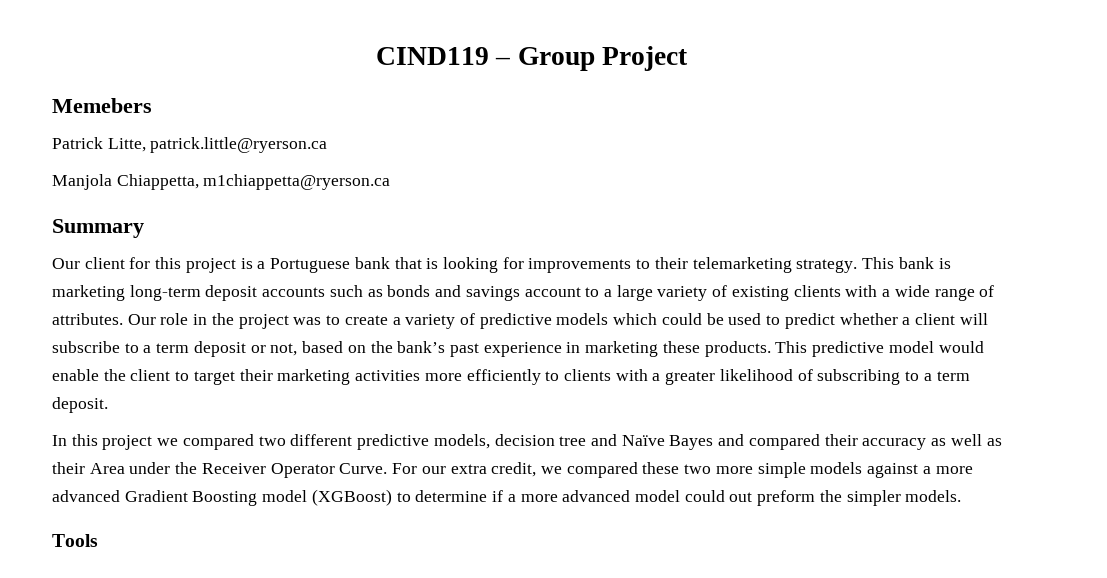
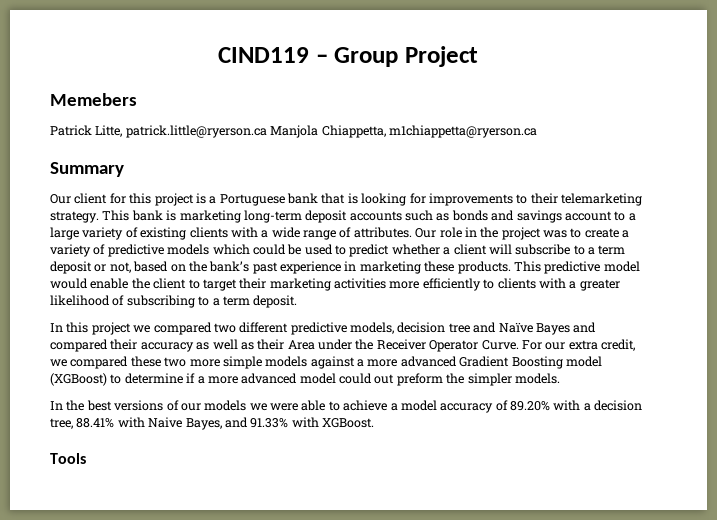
- Patrick Litte, patrick.little@ryerson.ca
- Manjola Chiappetta, m1chiappetta@ryerson.ca
+ Patrick Litte, patrick.little@ryerson.ca Manjola Chiappetta, m1chiappetta@ryerson.ca
+ In the best versions of our models we were able to achieve a model accuracy of 89.20% with a decision tree, 88.41% with Naive Bayes, and 91.33% with XGBoost.

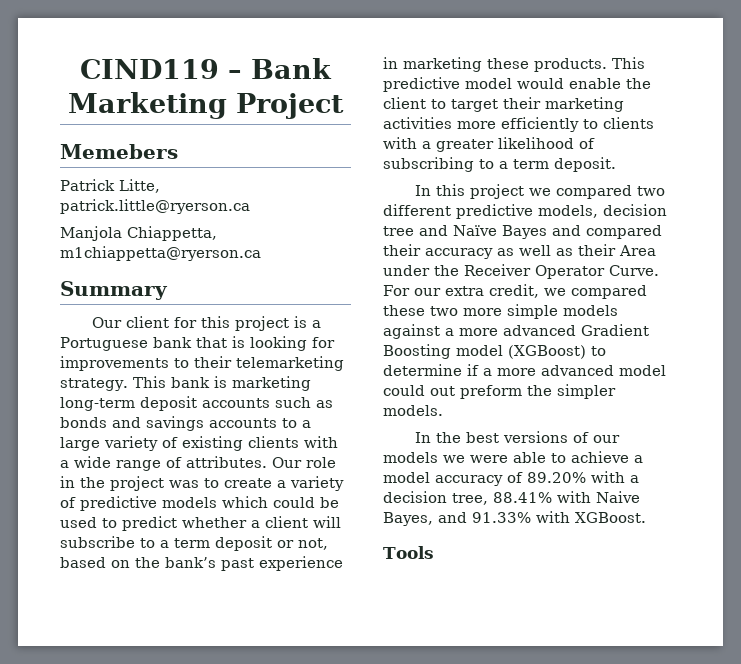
- CIND119 – Group Project
+ CIND119 – Bank Marketing Project
- Patrick Litte, patrick.little@ryerson.ca Manjola Chiappetta, m1chiappetta@ryerson.ca
+ Patrick Litte, patrick.little@ryerson.ca
+ Manjola Chiappetta, m1chiappetta@ryerson.ca
- This bank is marketing long-term deposit accounts such as bonds and savings account to a large variety of existing clients with a wide range of attributes.
+ This bank is marketing long-term deposit accounts such as bonds and savings accounts to a large variety of existing clients with a wide range of attributes.

